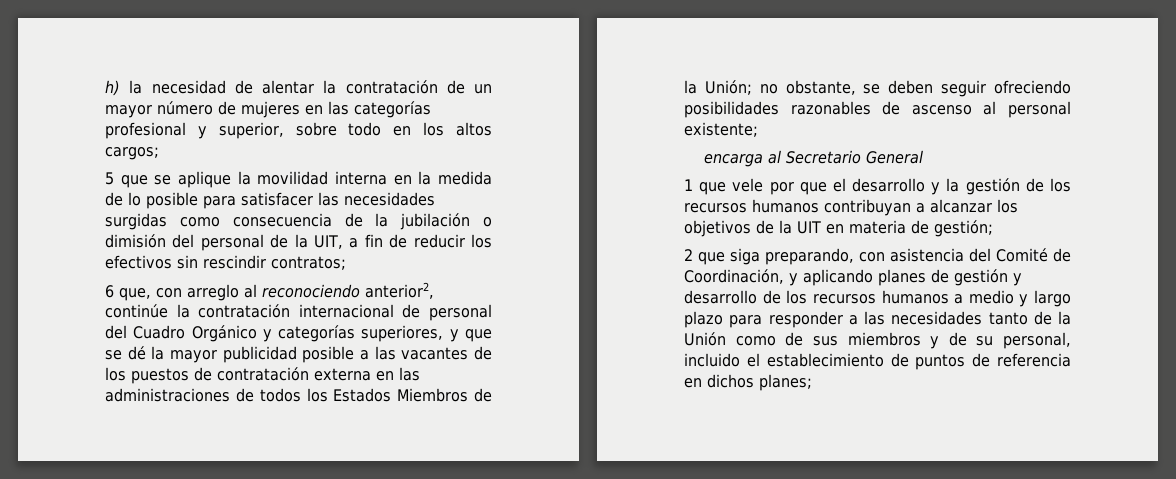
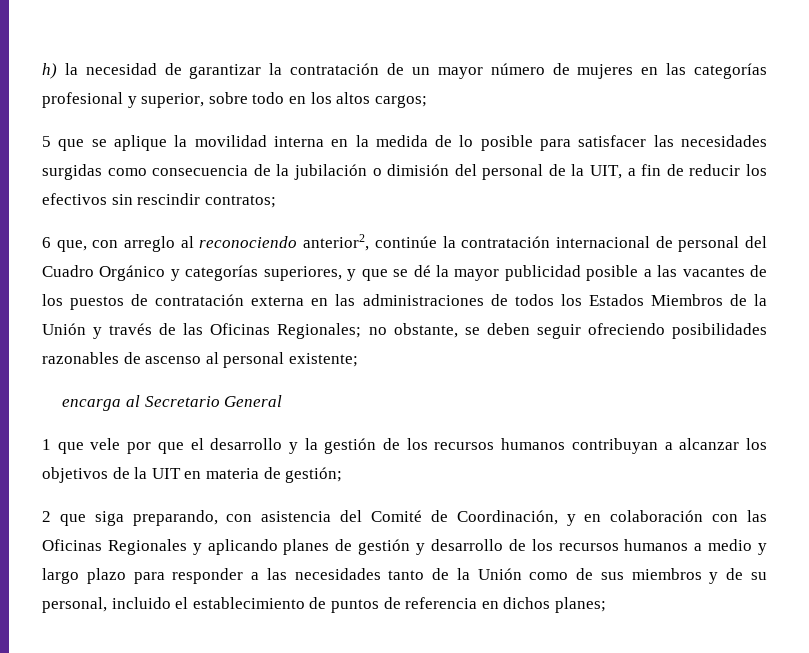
- h) la necesidad de alentar la contratación de un mayor número de mujeres en las categorías profesional y superior, sobre todo en los altos cargos;
+ h) la necesidad de garantizar la contratación de un mayor número de mujeres en las categorías profesional y superior, sobre todo en los altos cargos;
- 6 que, con arreglo al reconociendo anterior2, continúe la contratación internacional de personal del Cuadro Orgánico y categorías superiores, y que se dé la mayor publicidad posible a las vacantes de los puestos de contratación externa en las administraciones de todos los Estados Miembros de la Unión; no obstante, se deben seguir ofreciendo posibilidades razonables de ascenso al personal existente;
+ 6 que, con arreglo al reconociendo anterior2, continúe la contratación internacional de personal del Cuadro Orgánico y categorías superiores, y que se dé la mayor publicidad posible a las vacantes de los puestos de contratación externa en las administraciones de todos los Estados Miembros de la Unión y través de las Oficinas Regionales; no obstante, se deben seguir ofreciendo posibilidades razonables de ascenso al personal existente;
- 2 que siga preparando, con asistencia del Comité de Coordinación, y aplicando planes de gestión y desarrollo de los recursos humanos a medio y largo plazo para responder a las necesidades tanto de la Unión como de sus miembros y de su personal, incluido el establecimiento de puntos de referencia en dichos planes;
+ 2 que siga preparando, con asistencia del Comité de Coordinación, y en colaboración con las Oficinas Regionales y aplicando planes de gestión y desarrollo de los recursos humanos a medio y largo plazo para responder a las necesidades tanto de la Unión como de sus miembros y de su personal, incluido el establecimiento de puntos de referencia en dichos planes;

